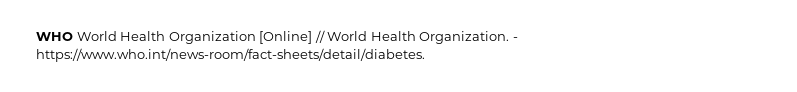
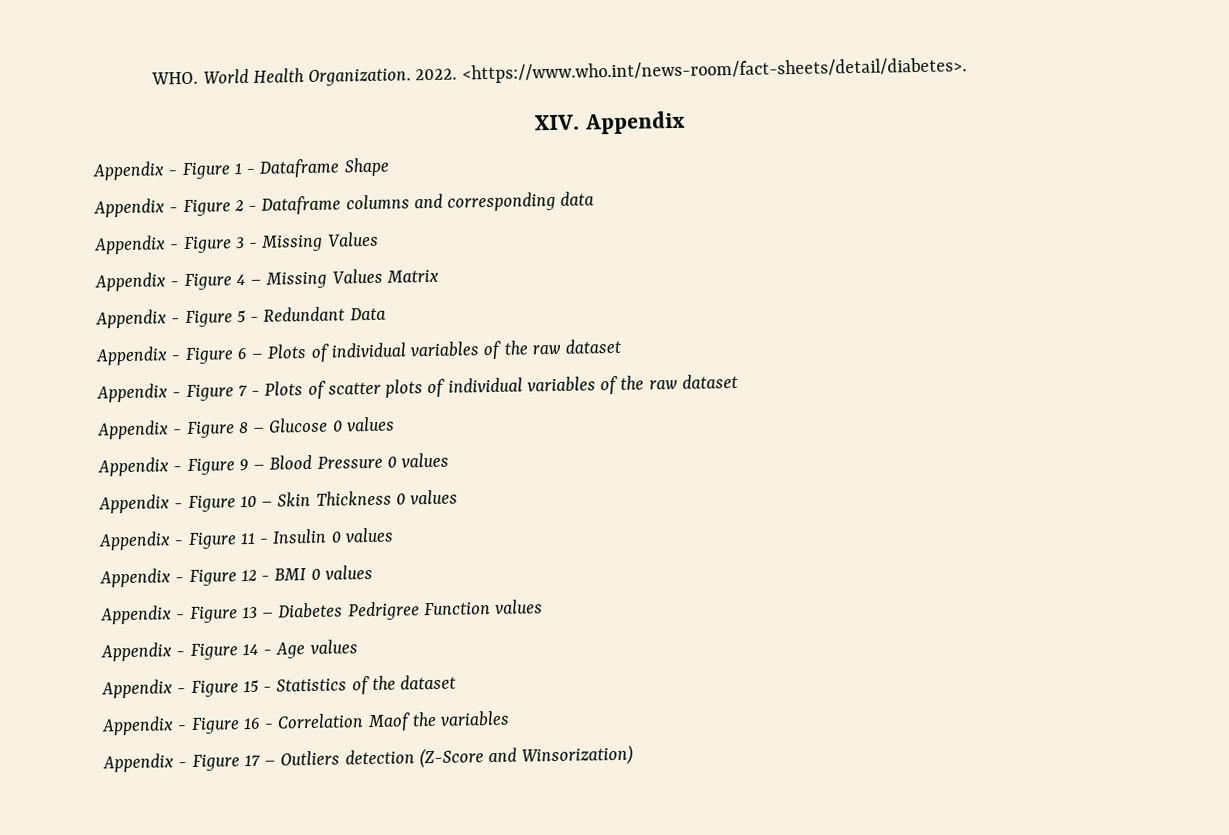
- WHO World Health Organization [Online] // World Health Organization. - https://www.who.int/news-room/fact-sheets/detail/diabetes.
+ WHO. World Health Organization. 2022. <https://www.who.int/news-room/fact-sheets/detail/diabetes>.
+ XIV. Appendix
+ Appendix - Figure 1 - Dataframe Shape
+ Appendix - Figure 2 - Dataframe columns and corresponding data
+ Appendix - Figure 3 - Missing Values
+ Appendix - Figure 4 – Missing Values Matrix
+ Appendix - Figure 5 - Redundant Data
+ Appendix - Figure 6 – Plots of individual variables of the raw dataset
+ Appendix - Figure 7 - Plots of scatter plots of individual variables of the raw dataset
+ Appendix - Figure 8 – Glucose 0 values
+ Appendix - Figure 9 – Blood Pressure 0 values
+ Appendix - Figure 10 – Skin Thickness 0 values
+ Appendix - Figure 11 - Insulin 0 values
+ Appendix - Figure 12 - BMI 0 values
+ Appendix - Figure 13 – Diabetes Pedrigree Function values
+ Appendix - Figure 14 - Age values
+ Appendix - Figure 15 - Statistics of the dataset
+ Appendix - Figure 16 - Correlation Maof the variables
+ Appendix - Figure 17 – Outliers detection (Z-Score and Winsorization)

